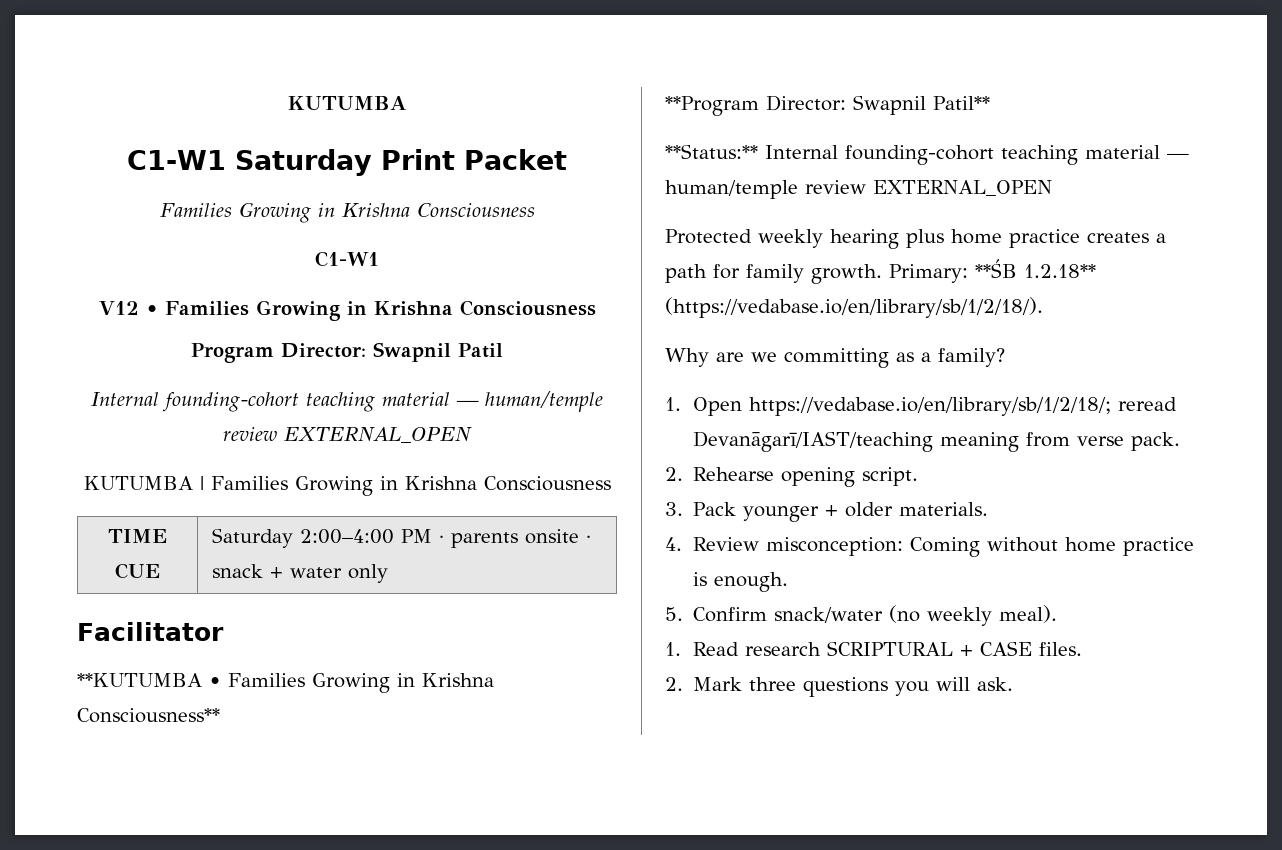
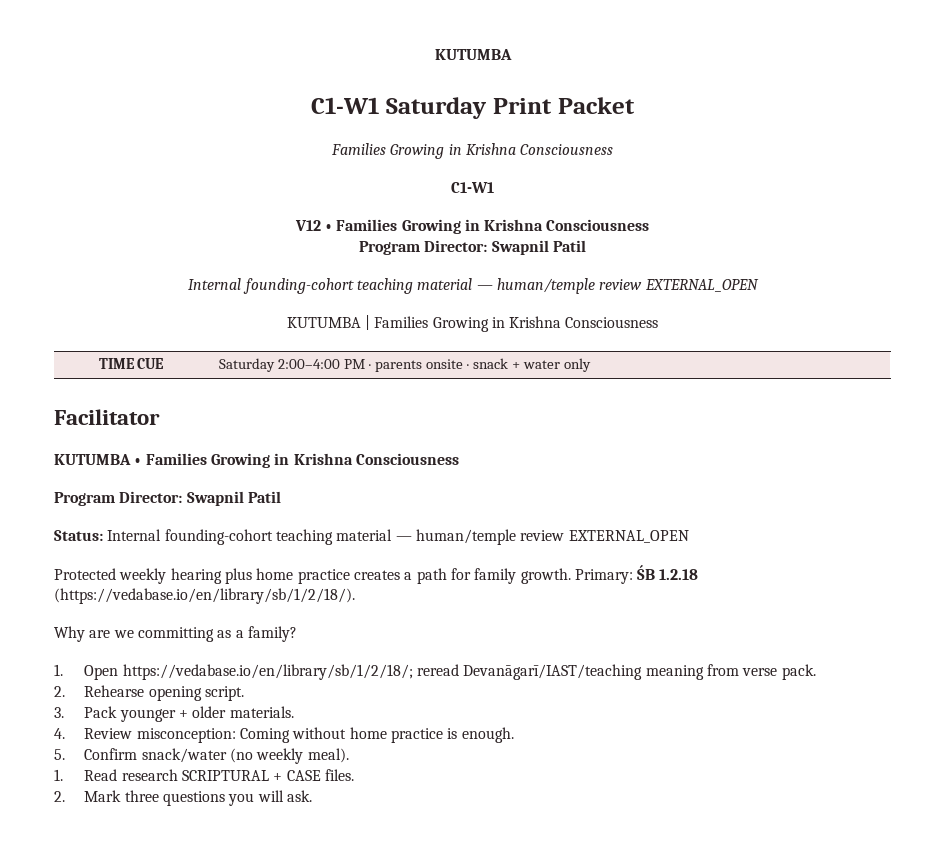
- **KUTUMBA • Families Growing in Krishna Consciousness**
- **Program Director: Swapnil Patil**
- **Status:** Internal founding-cohort teaching material — human/temple review EXTERNAL_OPEN
+ KUTUMBA • Families Growing in Krishna Consciousness
+ Program Director: Swapnil Patil
+ Status: Internal founding-cohort teaching material — human/temple review EXTERNAL_OPEN
- Primary: **ŚB 1.2.18** (https://vedabase.io/en/library/sb/1/2/18/).
+ Primary: ŚB 1.2.18 (https://vedabase.io/en/library/sb/1/2/18/).

